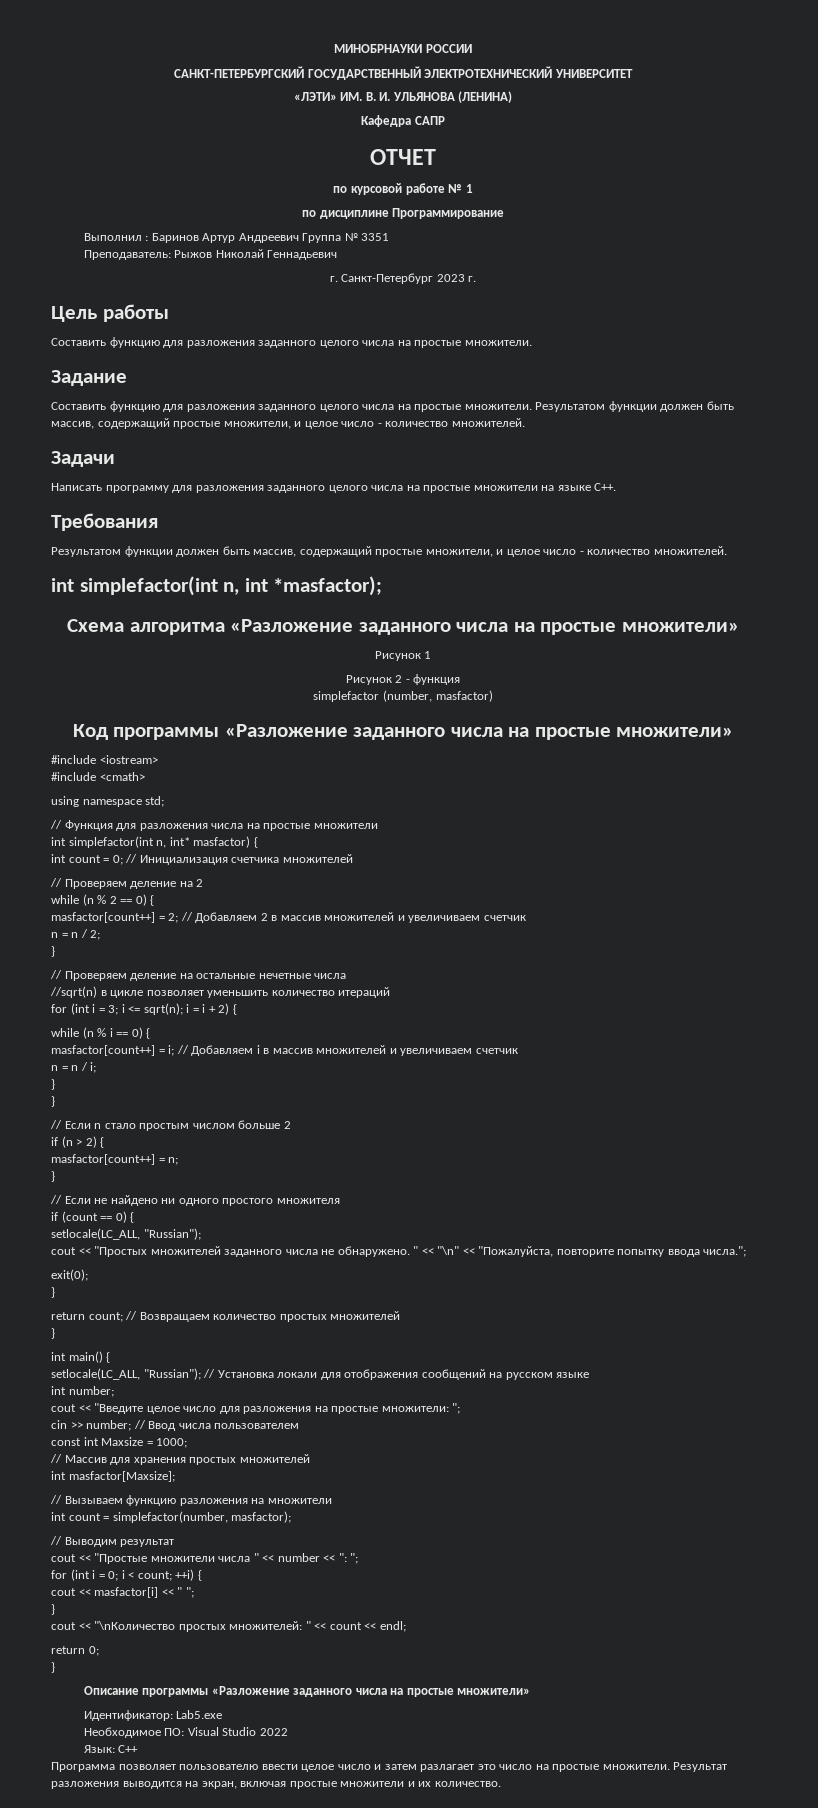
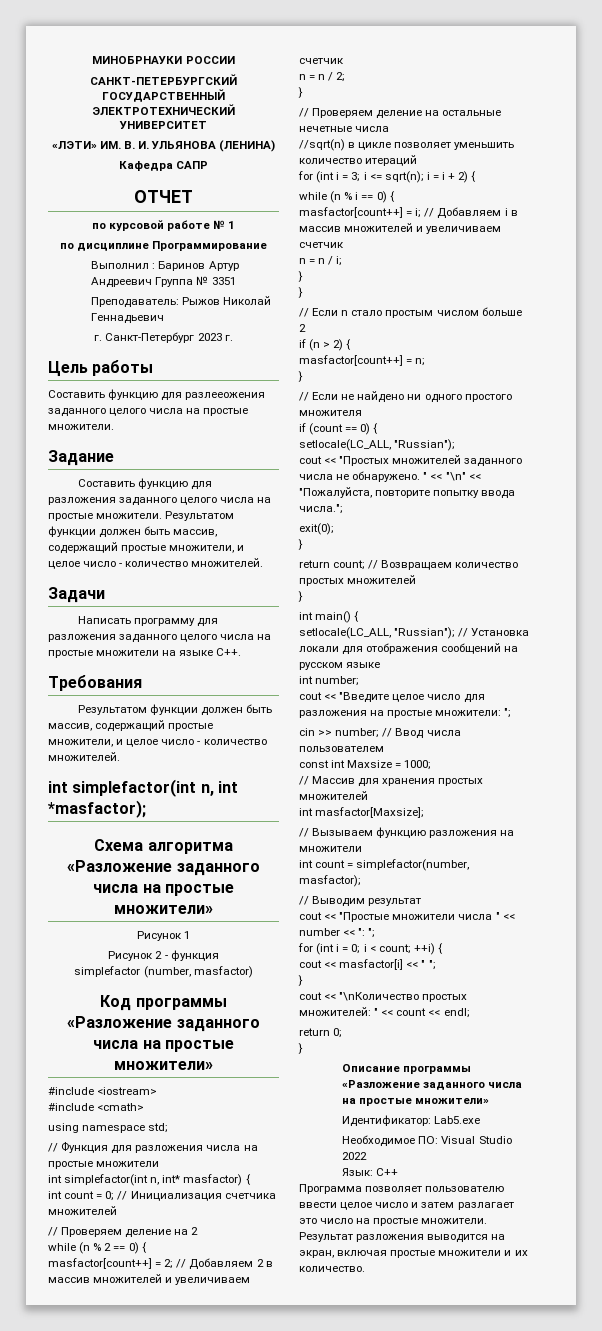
  Цель работы
- Составить функцию для разложения заданного целого числа на простые множители.
+ Составить функцию для разлeeожения заданного целого числа на простые множители.

